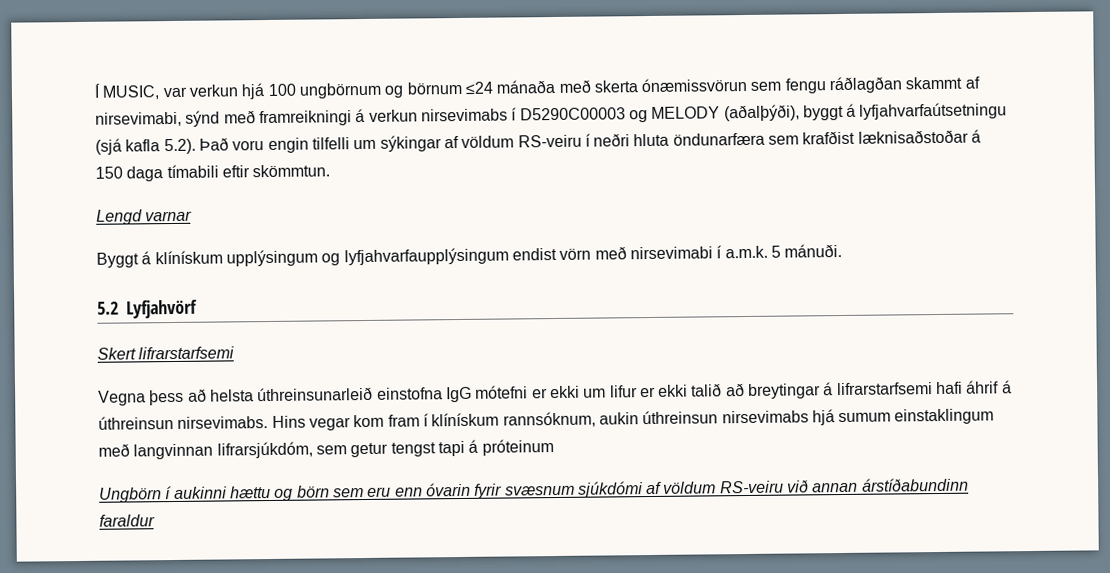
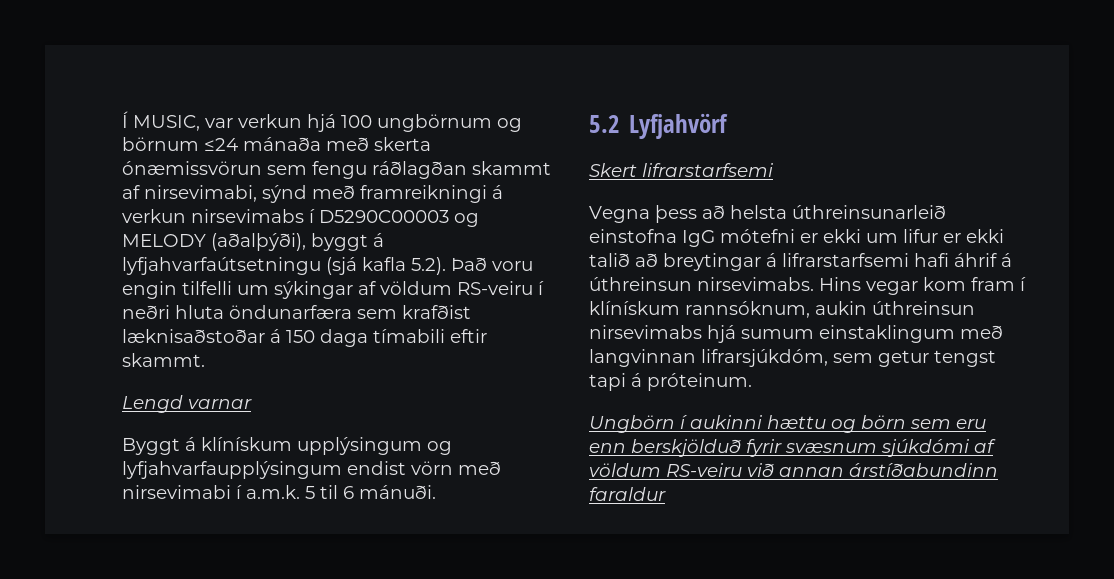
- Í MUSIC, var verkun hjá 100 ungbörnum og börnum ≤24 mánaða með skerta ónæmissvörun sem fengu ráðlagðan skammt af nirsevimabi, sýnd með framreikningi á verkun nirsevimabs í D5290C00003 og MELODY (aðalþýði), byggt á lyfjahvarfaútsetningu (sjá kafla 5.2). Það voru engin tilfelli um sýkingar af völdum RS-veiru í neðri hluta öndunarfæra sem krafðist læknisaðstoðar á 150 daga tímabili eftir skömmtun.
+ Í MUSIC, var verkun hjá 100 ungbörnum og börnum ≤24 mánaða með skerta ónæmissvörun sem fengu ráðlagðan skammt af nirsevimabi, sýnd með framreikningi á verkun nirsevimabs í D5290C00003 og MELODY (aðalþýði), byggt á lyfjahvarfaútsetningu (sjá kafla 5.2). Það voru engin tilfelli um sýkingar af völdum RS-veiru í neðri hluta öndunarfæra sem krafðist læknisaðstoðar á 150 daga tímabili eftir skammt.
- Byggt á klínískum upplýsingum og lyfjahvarfaupplýsingum endist vörn með nirsevimabi í a.m.k. 5 mánuði.
+ Byggt á klínískum upplýsingum og lyfjahvarfaupplýsingum endist vörn með nirsevimabi í a.m.k. 5 til 6 mánuði.
- Hins vegar kom fram í klínískum rannsóknum, aukin úthreinsun nirsevimabs hjá sumum einstaklingum með langvinnan lifrarsjúkdóm, sem getur tengst tapi á próteinum
+ Hins vegar kom fram í klínískum rannsóknum, aukin úthreinsun nirsevimabs hjá sumum einstaklingum með langvinnan lifrarsjúkdóm, sem getur tengst tapi á próteinum.
- Ungbörn í aukinni hættu og börn sem eru enn óvarin fyrir svæsnum sjúkdómi af völdum RS-veiru við annan árstíðabundinn faraldur
+ Ungbörn í aukinni hættu og börn sem eru enn berskjölduð fyrir svæsnum sjúkdómi af völdum RS-veiru við annan árstíðabundinn faraldur

